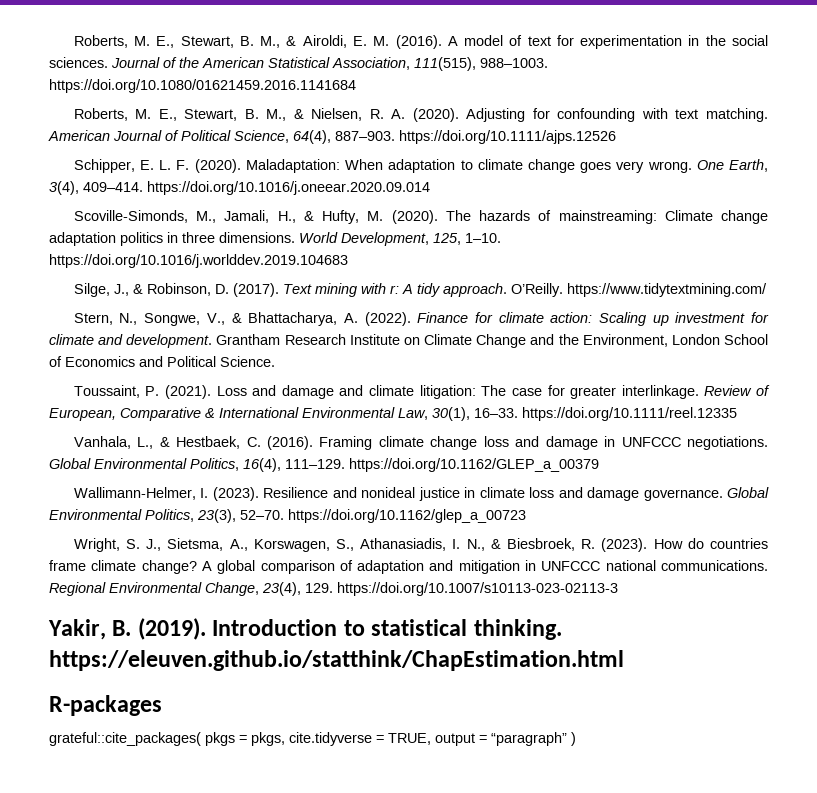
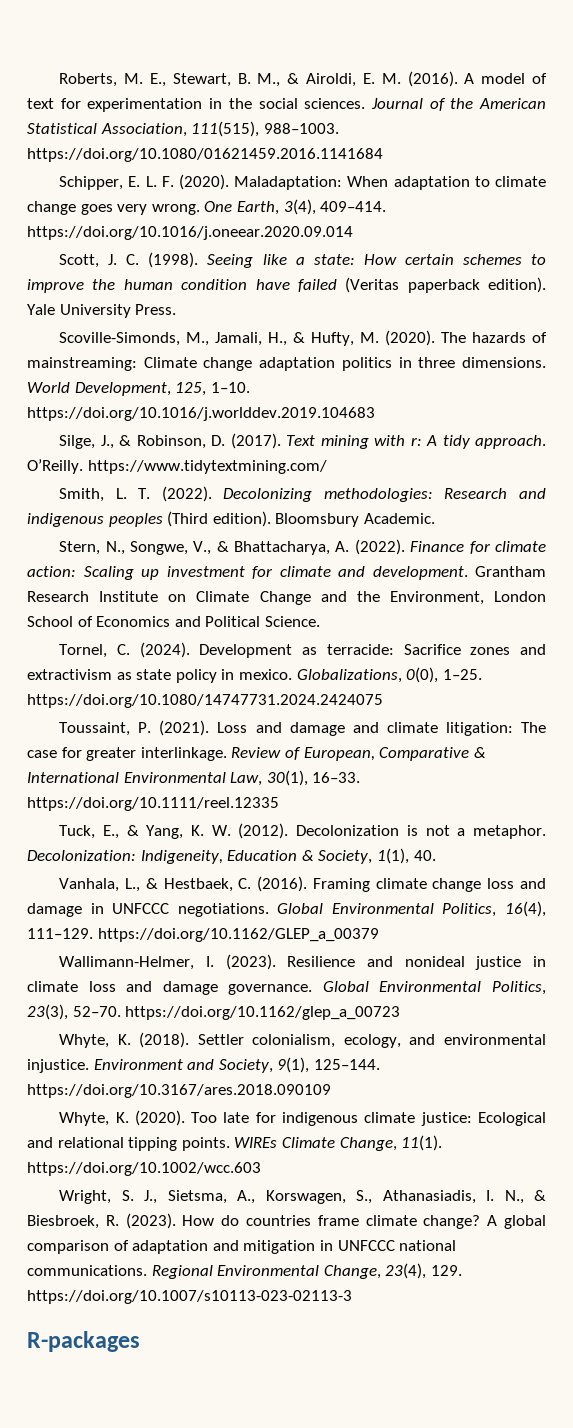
- Roberts, M. E., Stewart, B. M., & Nielsen, R. A. (2020). Adjusting for confounding with text matching. American Journal of Political Science, 64(4), 887–903. https://doi.org/10.1111/ajps.12526
+ Scott, J. C. (1998). Seeing like a state: How certain schemes to improve the human condition have failed (Veritas paperback edition). Yale University Press.
+ Smith, L. T. (2022). Decolonizing methodologies: Research and indigenous peoples (Third edition). Bloomsbury Academic.
+ Tornel, C. (2024). Development as terracide: Sacrifice zones and extractivism as state policy in mexico. Globalizations, 0(0), 1–25. https://doi.org/10.1080/14747731.2024.2424075
+ Tuck, E., & Yang, K. W. (2012). Decolonization is not a metaphor. Decolonization: Indigeneity, Education & Society, 1(1), 40.
+ Whyte, K. (2018). Settler colonialism, ecology, and environmental injustice. Environment and Society, 9(1), 125–144. https://doi.org/10.3167/ares.2018.090109
+ Whyte, K. (2020). Too late for indigenous climate justice: Ecological and relational tipping points. WIREs Climate Change, 11(1). https://doi.org/10.1002/wcc.603
- Yakir, B. (2019). Introduction to statistical thinking. https://eleuven.github.io/statthink/ChapEstimation.html
  R-packages
- grateful::cite_packages( pkgs = pkgs, cite.tidyverse = TRUE, output = “paragraph” )

